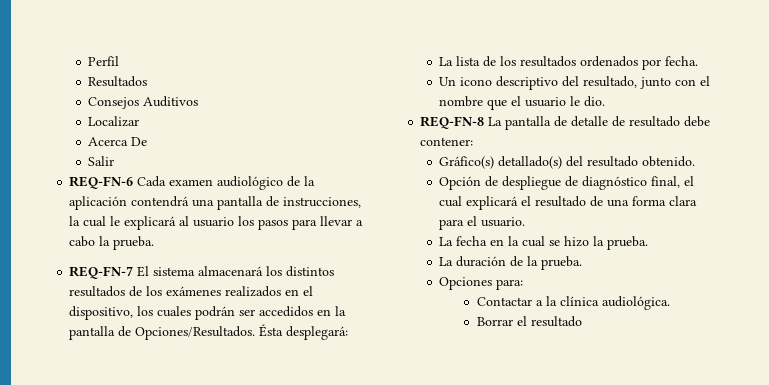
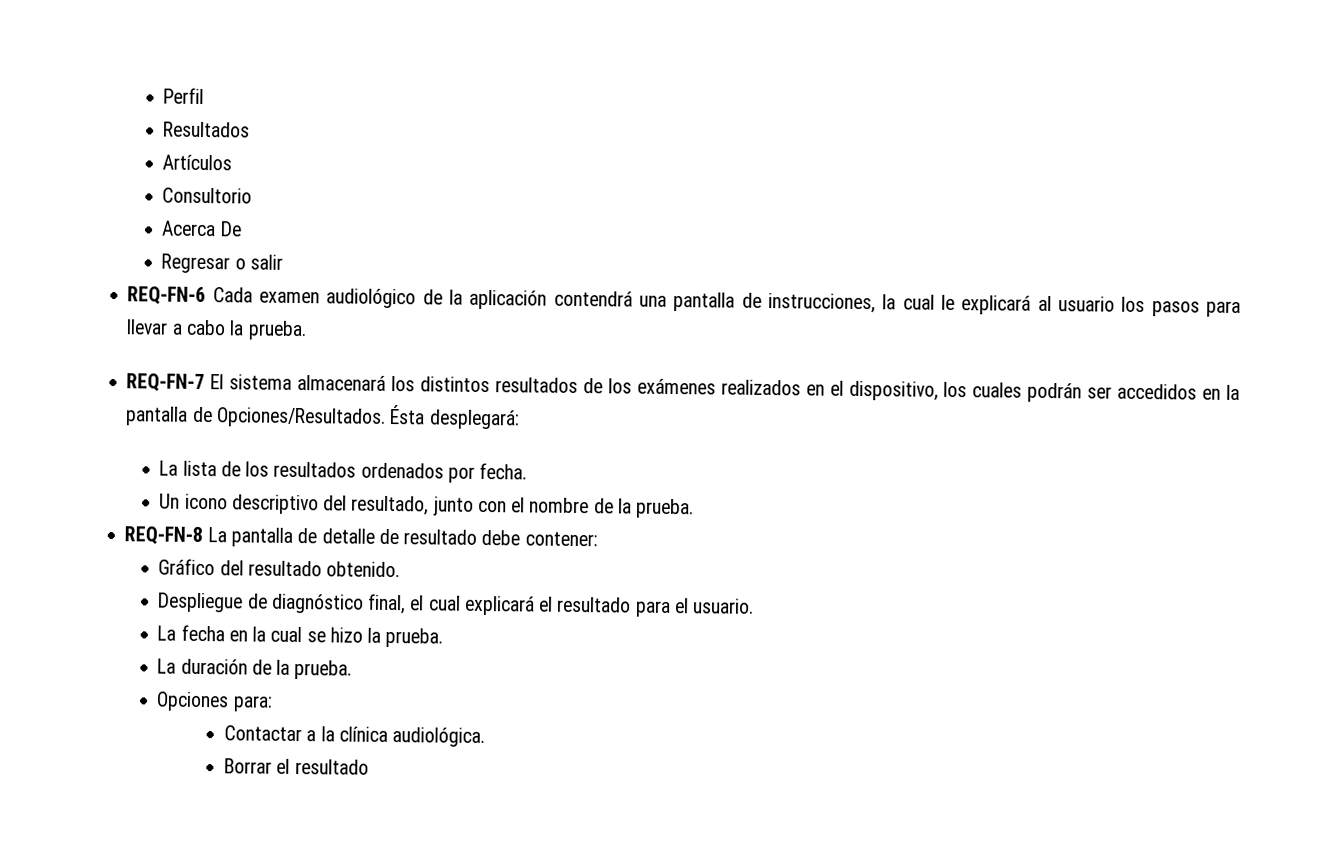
- Consejos Auditivos
- Localizar
+ Artículos
+ Consultorio
- Salir
+ Regresar o salir
- Un icono descriptivo del resultado, junto con el nombre que el usuario le dio.
+ Un icono descriptivo del resultado, junto con el nombre de la prueba.
- Gráfico(s) detallado(s) del resultado obtenido.
+ Gráfico del resultado obtenido.
- Opción de despliegue de diagnóstico final, el cual explicará el resultado de una forma clara para el usuario.
+ Despliegue de diagnóstico final, el cual explicará el resultado para el usuario.

